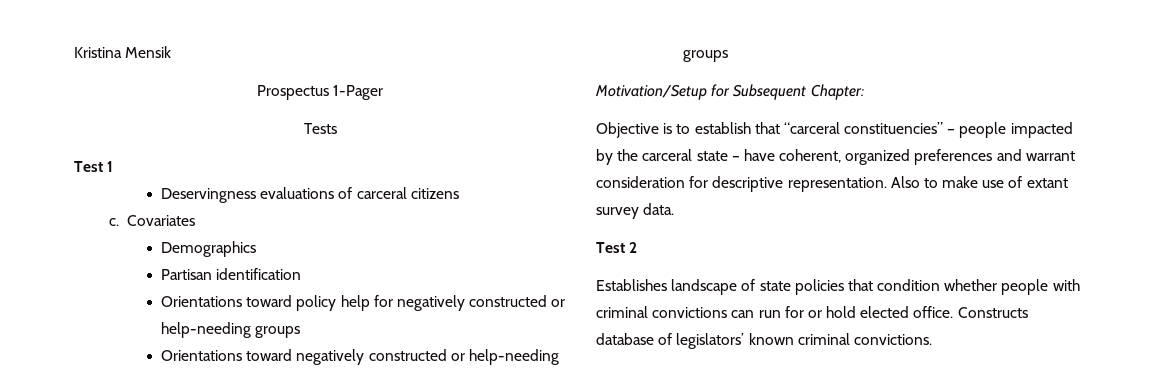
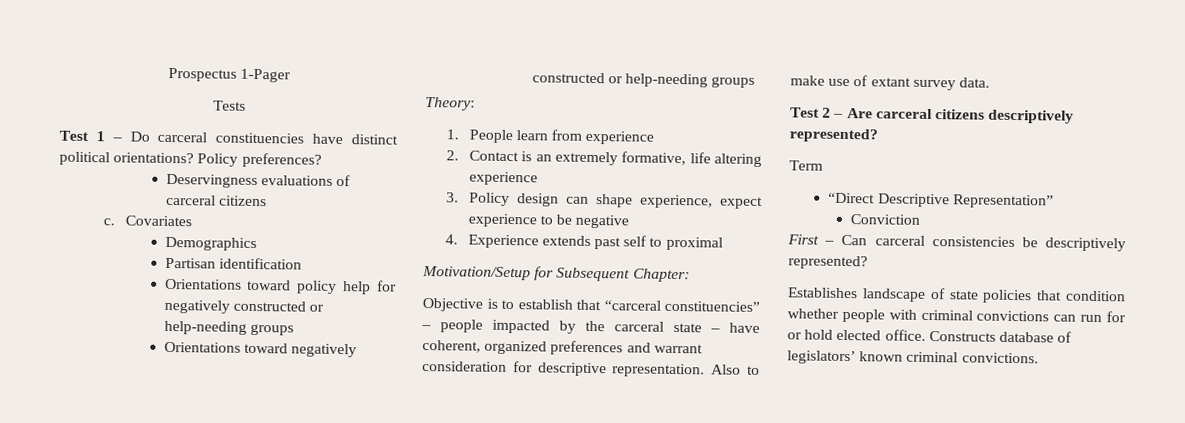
- Kristina Mensik
- Test 1
+ Test 1 – Do carceral constituencies have distinct political orientations? Policy preferences?
+ Theory:
+ 1. People learn from experience
+ 2. Contact is an extremely formative, life altering experience
+ 3. Policy design can shape experience, expect experience to be negative
+ 4. Experience extends past self to proximal
- Test 2
+ Test 2 – Are carceral citizens descriptively represented?
+ Term
+ “Direct Descriptive Representation”
+ Conviction
+ First – Can carceral consistencies be descriptively represented?

